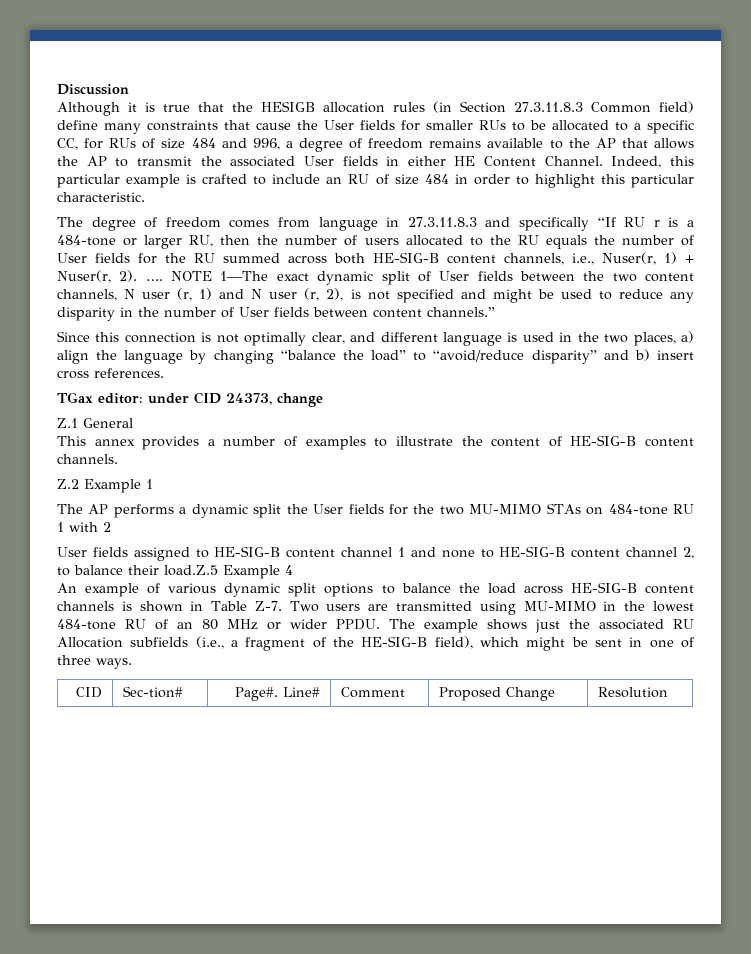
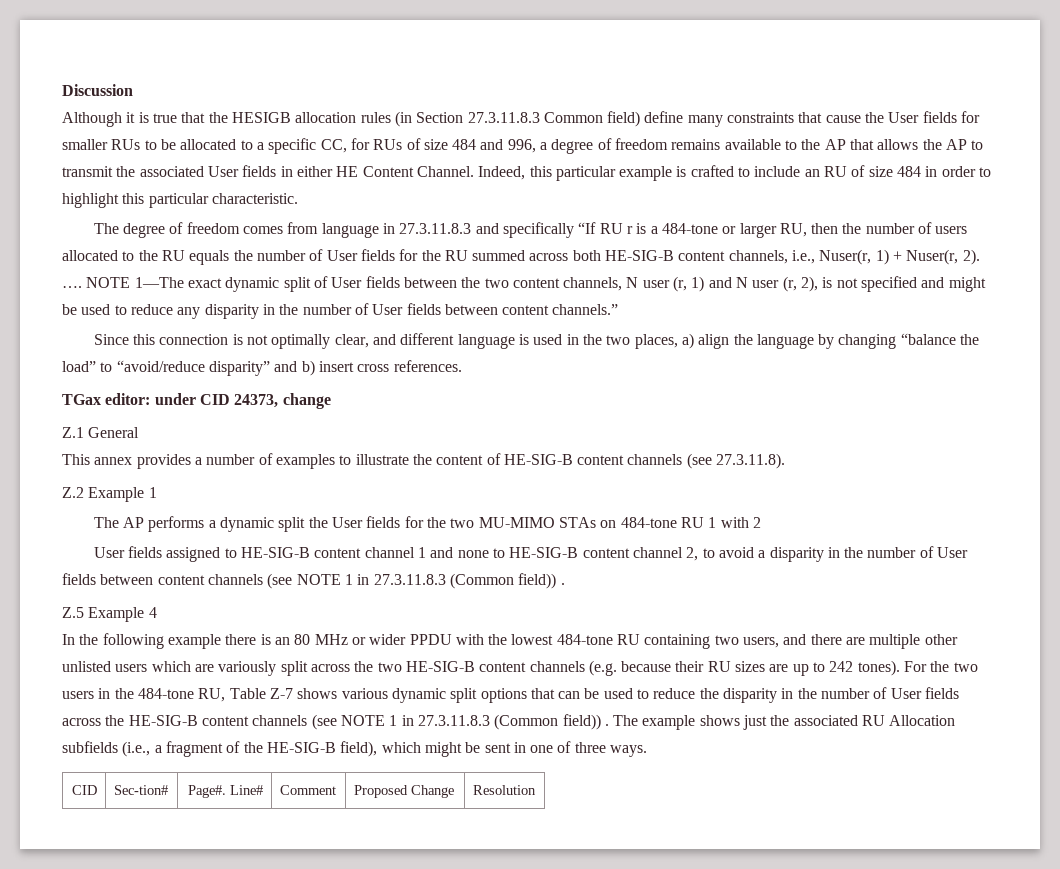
- This annex provides a number of examples to illustrate the content of HE-SIG-B content channels.
+ This annex provides a number of examples to illustrate the content of HE-SIG-B content channels (see 27.3.11.8).
- User fields assigned to HE-SIG-B content channel 1 and none to HE-SIG-B content channel 2, to balance their load.Z.5 Example 4
- An example of various dynamic split options to balance the load across HE-SIG-B content channels is shown in Table Z-7. Two users are transmitted using MU-MIMO in the lowest 484-tone RU of an 80 MHz or wider PPDU.
+ User fields assigned to HE-SIG-B content channel 1 and none to HE-SIG-B content channel 2, to avoid a disparity in the number of User fields between content channels (see NOTE 1 in 27.3.11.8.3 (Common field)) .
+ Z.5 Example 4
+ In the following example there is an 80 MHz or wider PPDU with the lowest 484-tone RU containing two users, and there are multiple other unlisted users which are variously split across the two HE-SIG-B content channels (e.g. because their RU sizes are up to 242 tones). For the two users in the 484-tone RU, Table Z-7 shows various dynamic split options that can be used to reduce the disparity in the number of User fields across the HE-SIG-B content channels (see NOTE 1 in 27.3.11.8.3 (Common field)) .

